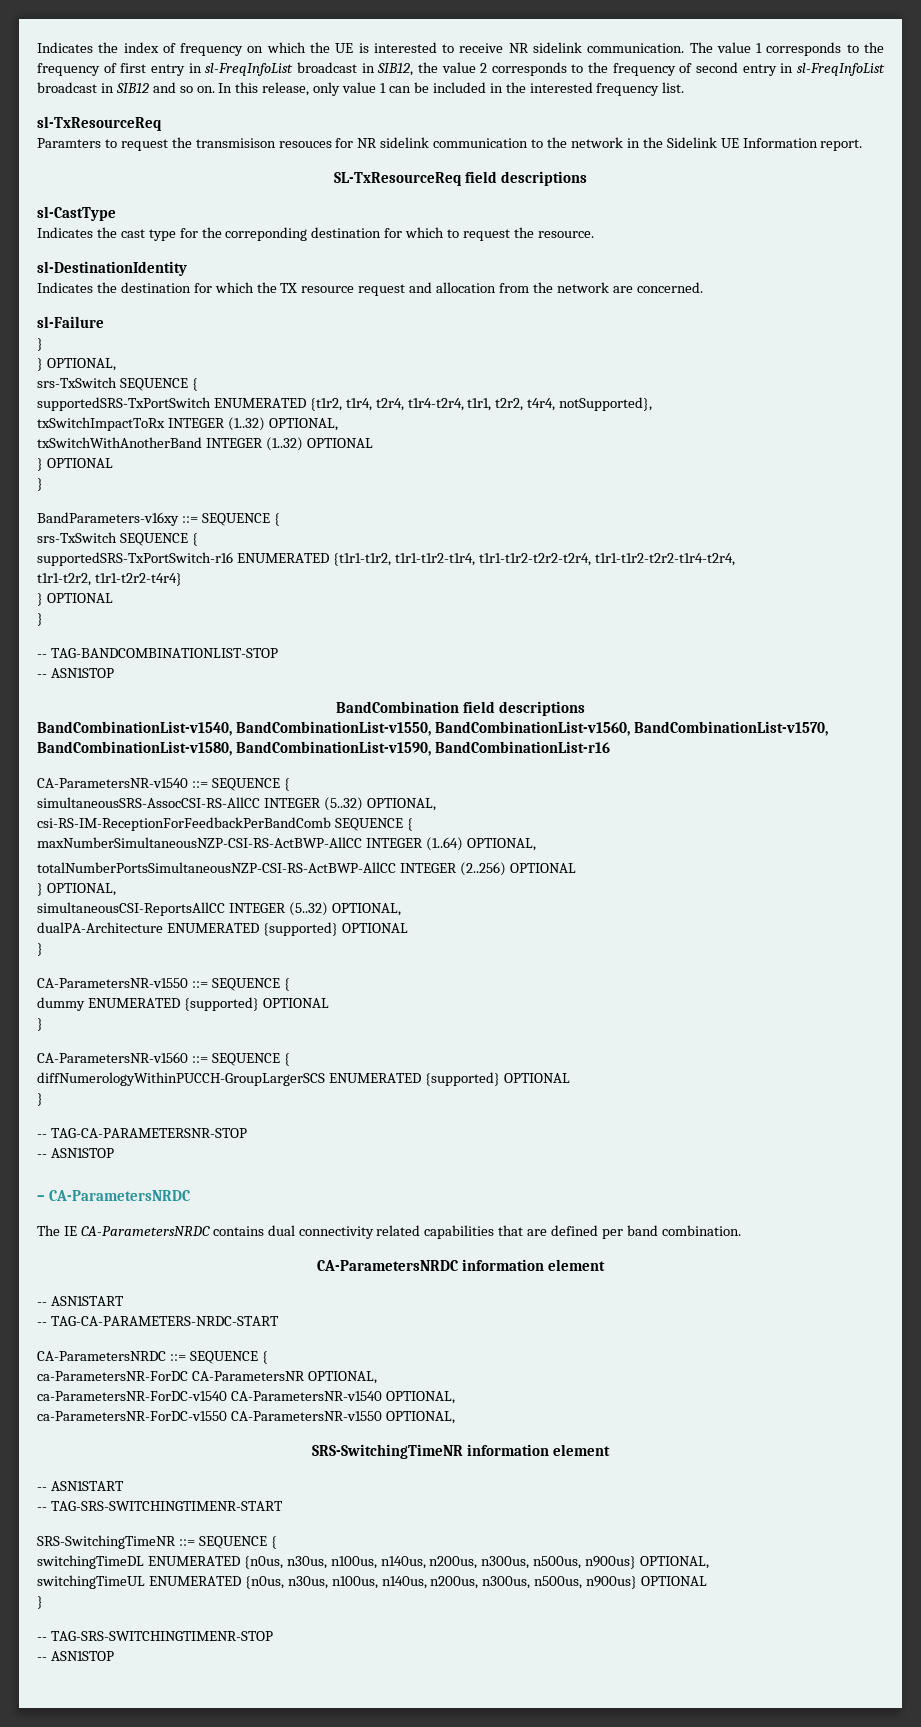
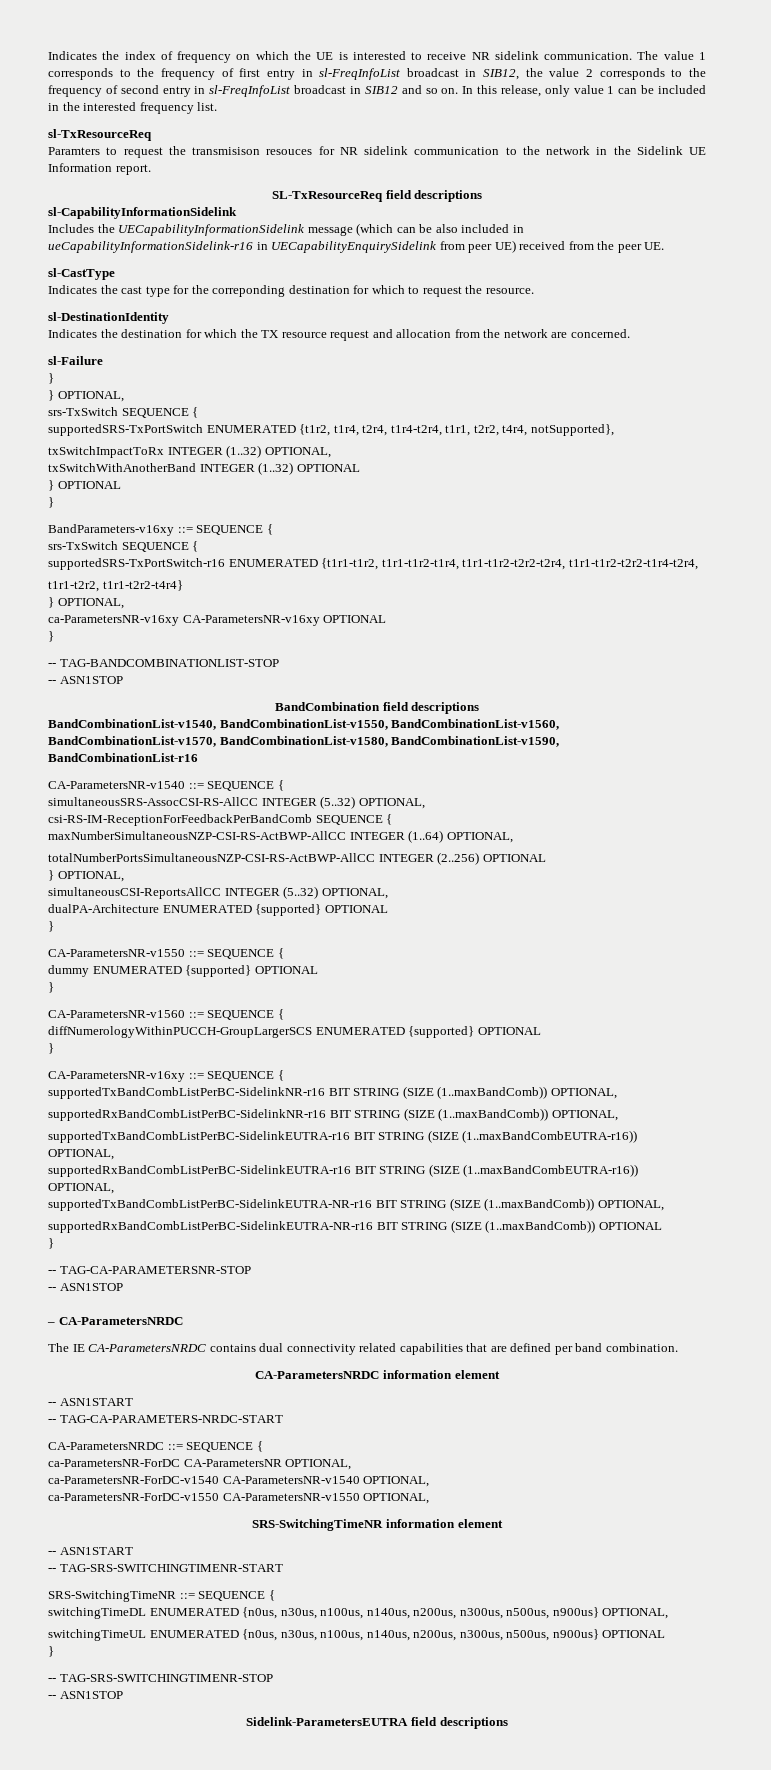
+ sl-CapabilityInformationSidelink
+ Includes the UECapabilityInformationSidelink message (which can be also included in ueCapabilityInformationSidelink-r16 in UECapabilityEnquirySidelink from peer UE) received from the peer UE.
  t1r1-t2r2, t1r1-t2r2-t4r4}
- } OPTIONAL
+ } OPTIONAL,
+ ca-ParametersNR-v16xy CA-ParametersNR-v16xy OPTIONAL
+ CA-ParametersNR-v16xy ::= SEQUENCE {
+ supportedTxBandCombListPerBC-SidelinkNR-r16 BIT STRING (SIZE (1..maxBandComb)) OPTIONAL,
+ supportedRxBandCombListPerBC-SidelinkNR-r16 BIT STRING (SIZE (1..maxBandComb)) OPTIONAL,
+ supportedTxBandCombListPerBC-SidelinkEUTRA-r16 BIT STRING (SIZE (1..maxBandCombEUTRA-r16)) OPTIONAL,
+ supportedRxBandCombListPerBC-SidelinkEUTRA-r16 BIT STRING (SIZE (1..maxBandCombEUTRA-r16)) OPTIONAL,
+ supportedTxBandCombListPerBC-SidelinkEUTRA-NR-r16 BIT STRING (SIZE (1..maxBandComb)) OPTIONAL,
+ supportedRxBandCombListPerBC-SidelinkEUTRA-NR-r16 BIT STRING (SIZE (1..maxBandComb)) OPTIONAL
+ }
+ Sidelink-ParametersEUTRA field descriptions

